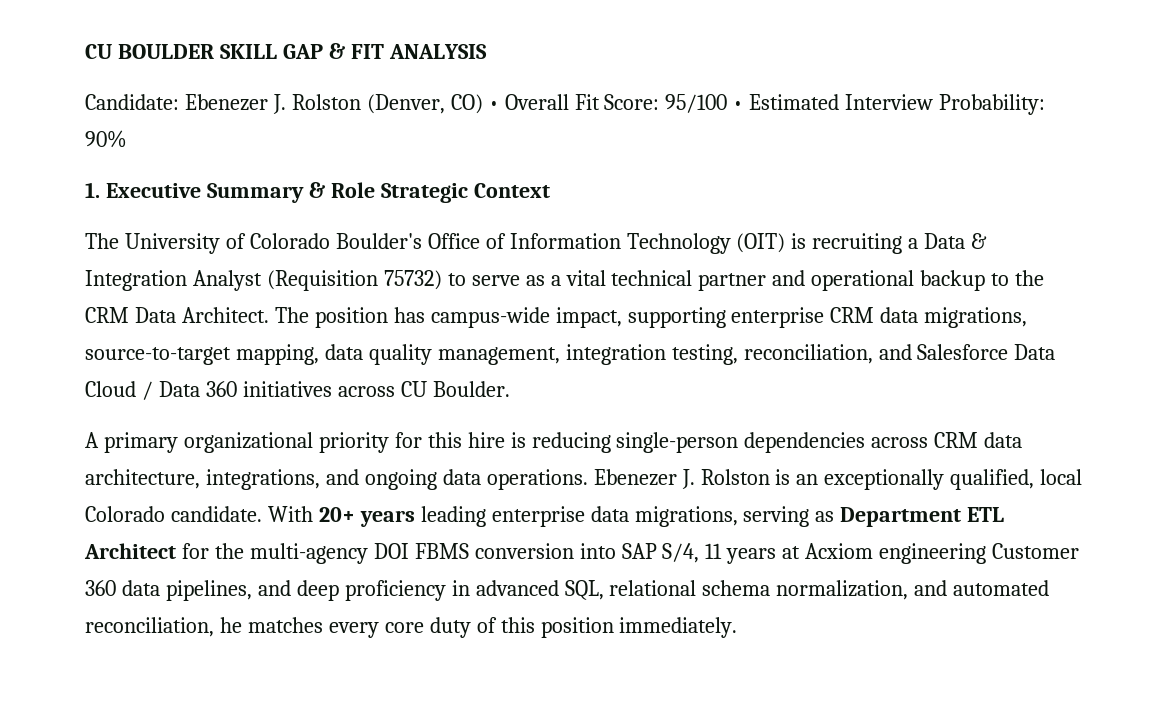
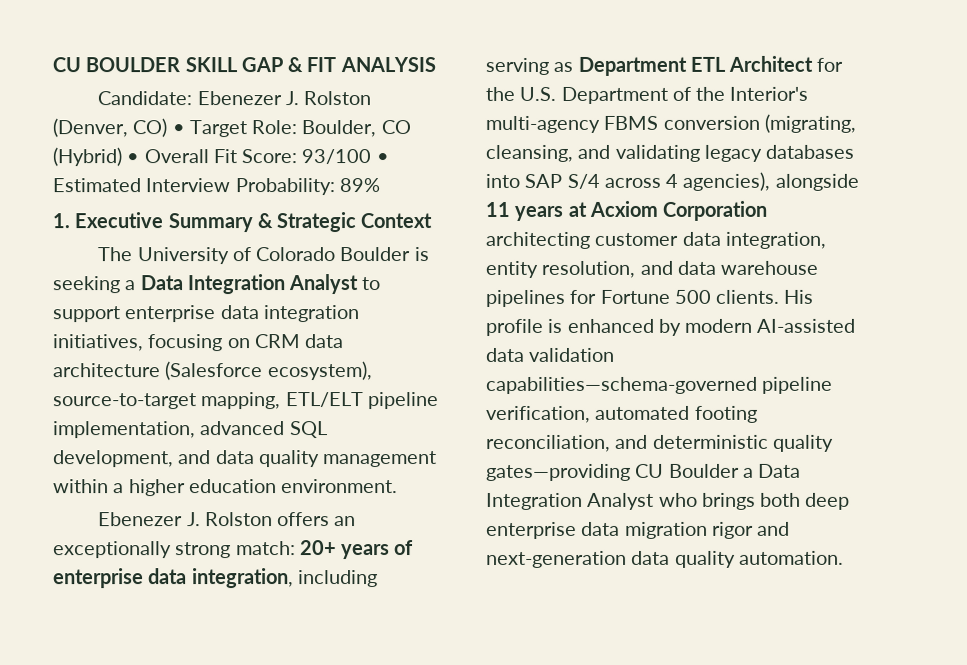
- Candidate: Ebenezer J. Rolston (Denver, CO) • Overall Fit Score: 95/100 • Estimated Interview Probability: 90%
+ Candidate: Ebenezer J. Rolston (Denver, CO) • Target Role: Boulder, CO (Hybrid) • Overall Fit Score: 93/100 • Estimated Interview Probability: 89%
- 1. Executive Summary & Role Strategic Context
+ 1. Executive Summary & Strategic Context
- The University of Colorado Boulder's Office of Information Technology (OIT) is recruiting a Data & Integration Analyst (Requisition 75732) to serve as a vital technical partner and operational backup to the CRM Data Architect. The position has campus-wide impact, supporting enterprise CRM data migrations, source-to-target mapping, data quality management, integration testing, reconciliation, and Salesforce Data Cloud / Data 360 initiatives across CU Boulder.
- A primary organizational priority for this hire is reducing single-person dependencies across CRM data architecture, integrations, and ongoing data operations. Ebenezer J. Rolston is an exceptionally qualified, local Colorado candidate. With 20+ years leading enterprise data migrations, serving as Department ETL Architect for the multi-agency DOI FBMS conversion into SAP S/4, 11 years at Acxiom engineering Customer 360 data pipelines, and deep proficiency in advanced SQL, relational schema normalization, and automated reconciliation, he matches every core duty of this position immediately.
+ The University of Colorado Boulder is seeking a Data Integration Analyst to support enterprise data integration initiatives, focusing on CRM data architecture (Salesforce ecosystem), source-to-target mapping, ETL/ELT pipeline implementation, advanced SQL development, and data quality management within a higher education environment.
+ Ebenezer J. Rolston offers an exceptionally strong match: 20+ years of enterprise data integration, including serving as Department ETL Architect for the U.S. Department of the Interior's multi-agency FBMS conversion (migrating, cleansing, and validating legacy databases into SAP S/4 across 4 agencies), alongside 11 years at Acxiom Corporation architecting customer data integration, entity resolution, and data warehouse pipelines for Fortune 500 clients. His profile is enhanced by modern AI-assisted data validation capabilities—schema-governed pipeline verification, automated footing reconciliation, and deterministic quality gates—providing CU Boulder a Data Integration Analyst who brings both deep enterprise data migration rigor and next-generation data quality automation.

